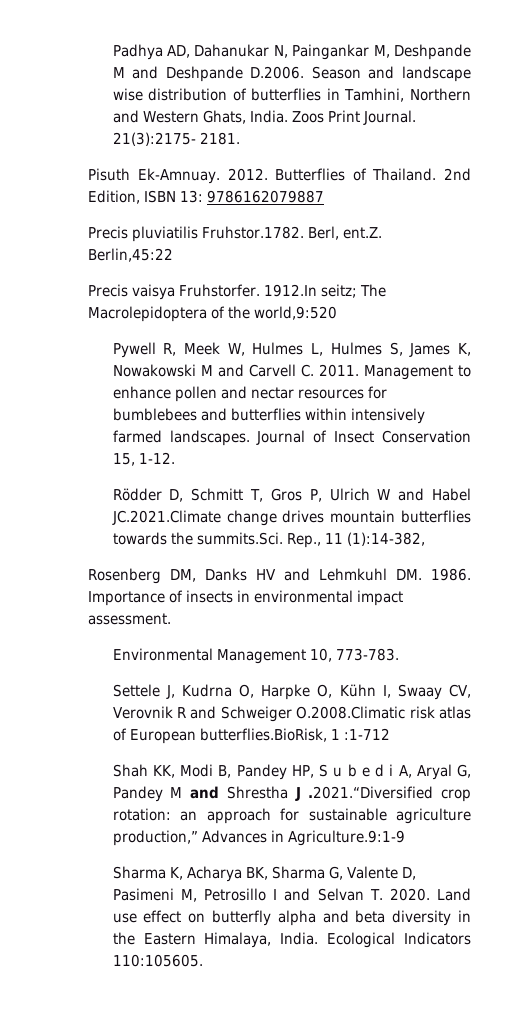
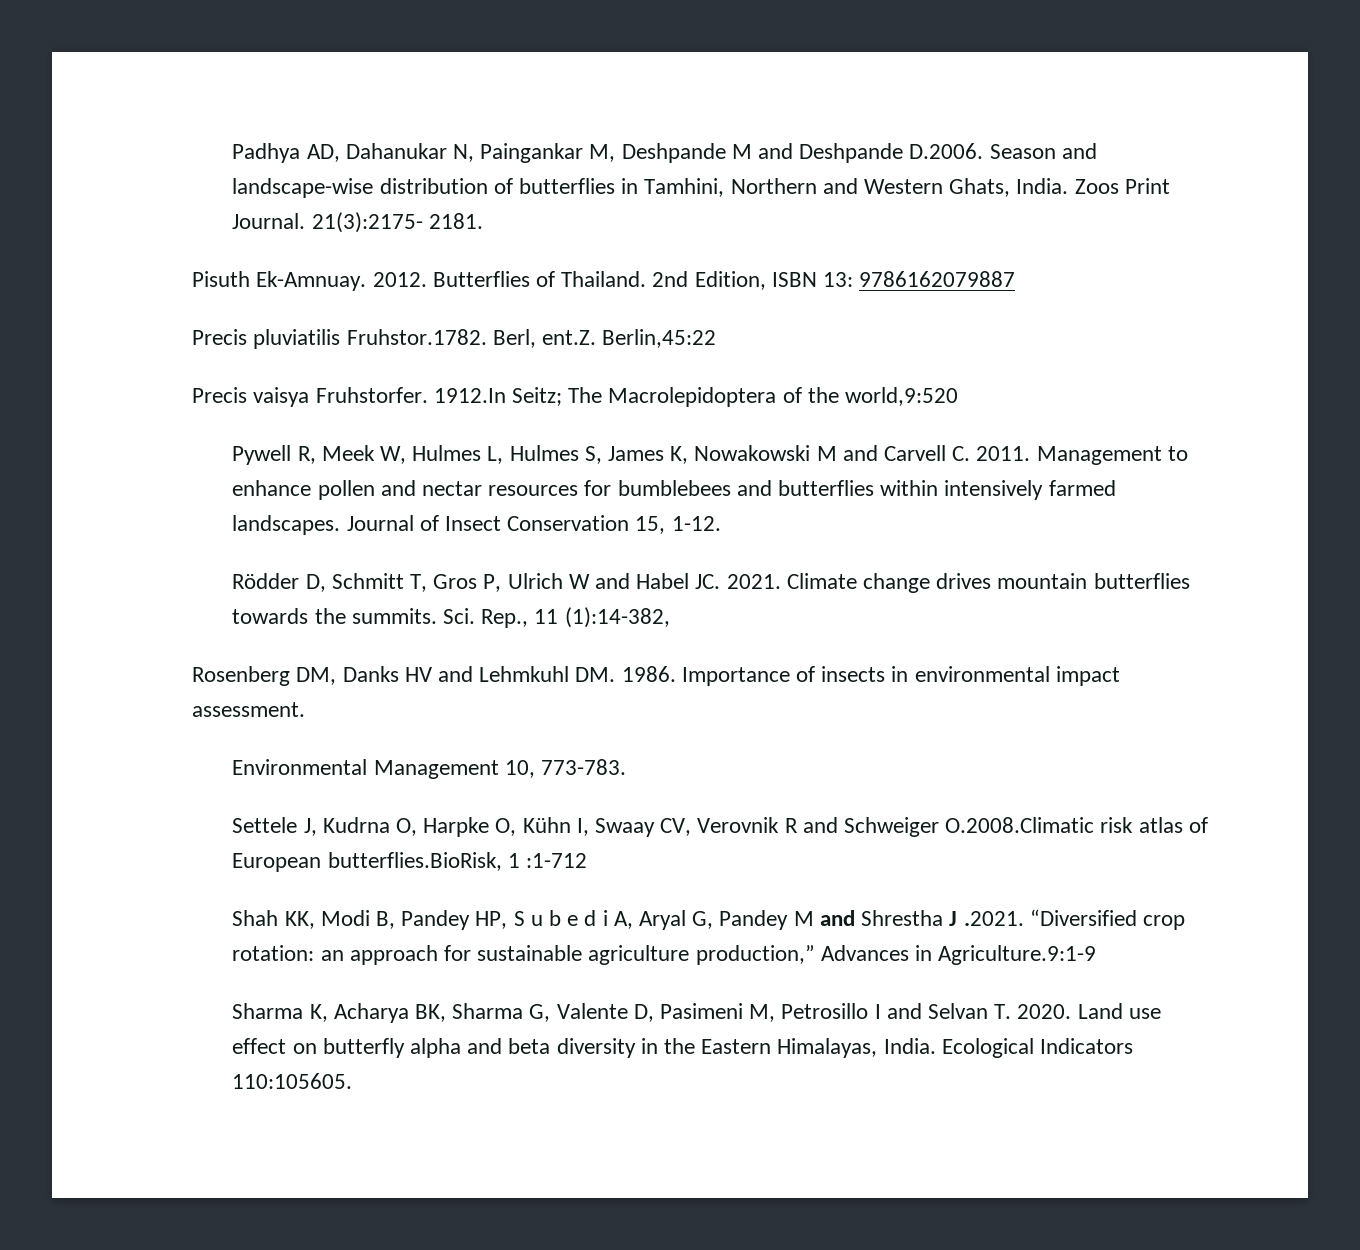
- Padhya AD, Dahanukar N, Paingankar M, Deshpande M and Deshpande D.2006. Season and landscape wise distribution of butterflies in Tamhini, Northern and Western Ghats, India.
+ Padhya AD, Dahanukar N, Paingankar M, Deshpande M and Deshpande D.2006. Season and landscape-wise distribution of butterflies in Tamhini, Northern and Western Ghats, India.
- 1912.In seitz; The Macrolepidoptera of the world,9:520
+ 1912.In Seitz; The Macrolepidoptera of the world,9:520
- Rödder D, Schmitt T, Gros P, Ulrich W and Habel JC.2021.Climate change drives mountain butterflies towards the summits.Sci. Rep., 11 (1):14-382,
+ Rödder D, Schmitt T, Gros P, Ulrich W and Habel JC. 2021. Climate change drives mountain butterflies towards the summits. Sci. Rep., 11 (1):14-382,
- Shah KK, Modi B, Pandey HP, S u b e d i A, Aryal G, Pandey M and Shrestha J .2021.“Diversified crop rotation: an approach for sustainable agriculture production,” Advances in Agriculture.9:1-9
+ Shah KK, Modi B, Pandey HP, S u b e d i A, Aryal G, Pandey M and Shrestha J .2021. “Diversified crop rotation: an approach for sustainable agriculture production,” Advances in Agriculture.9:1-9
- Land use effect on butterfly alpha and beta diversity in the Eastern Himalaya, India.
+ Land use effect on butterfly alpha and beta diversity in the Eastern Himalayas, India.

